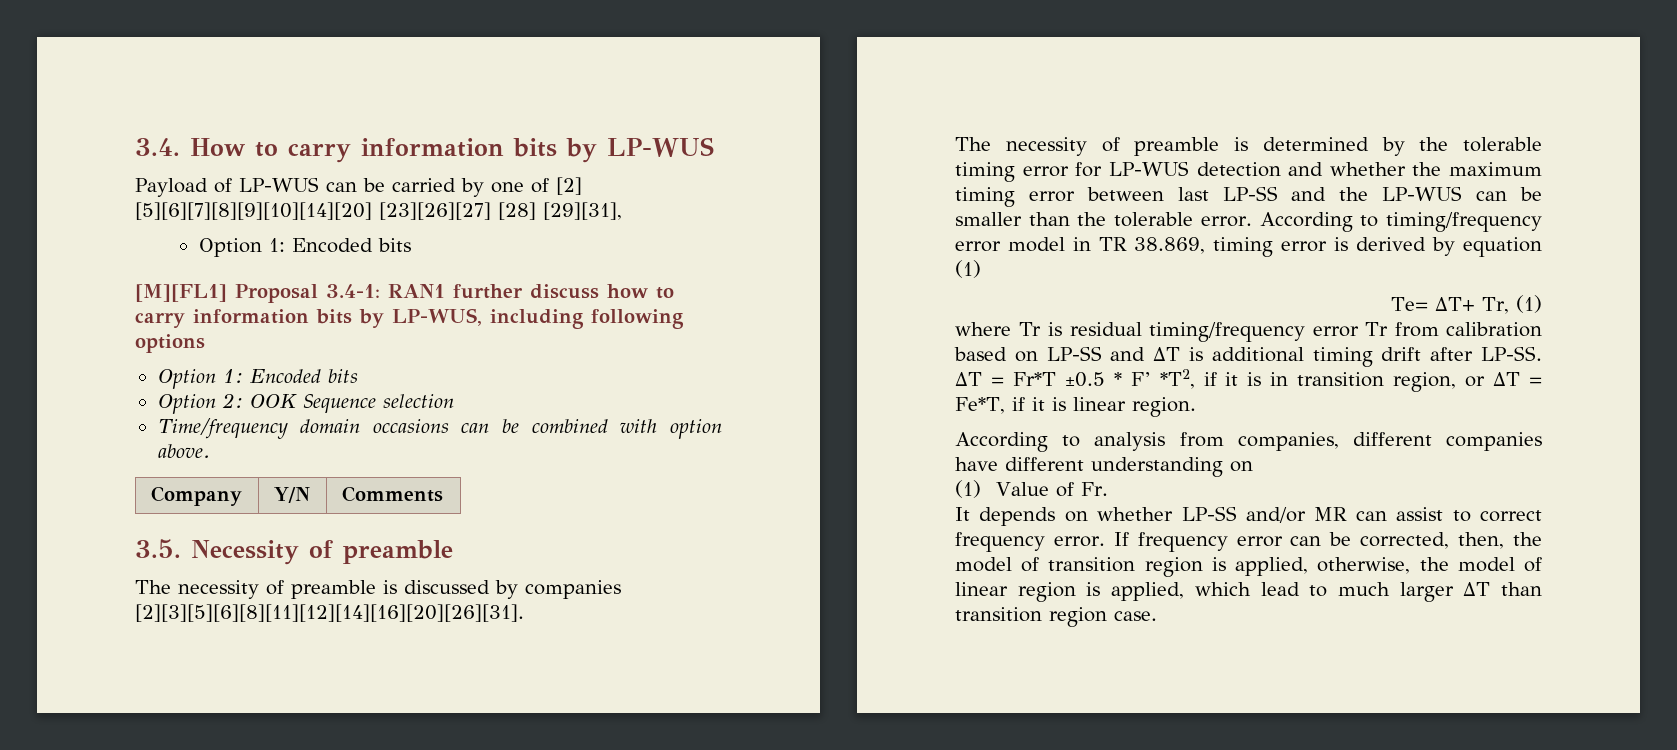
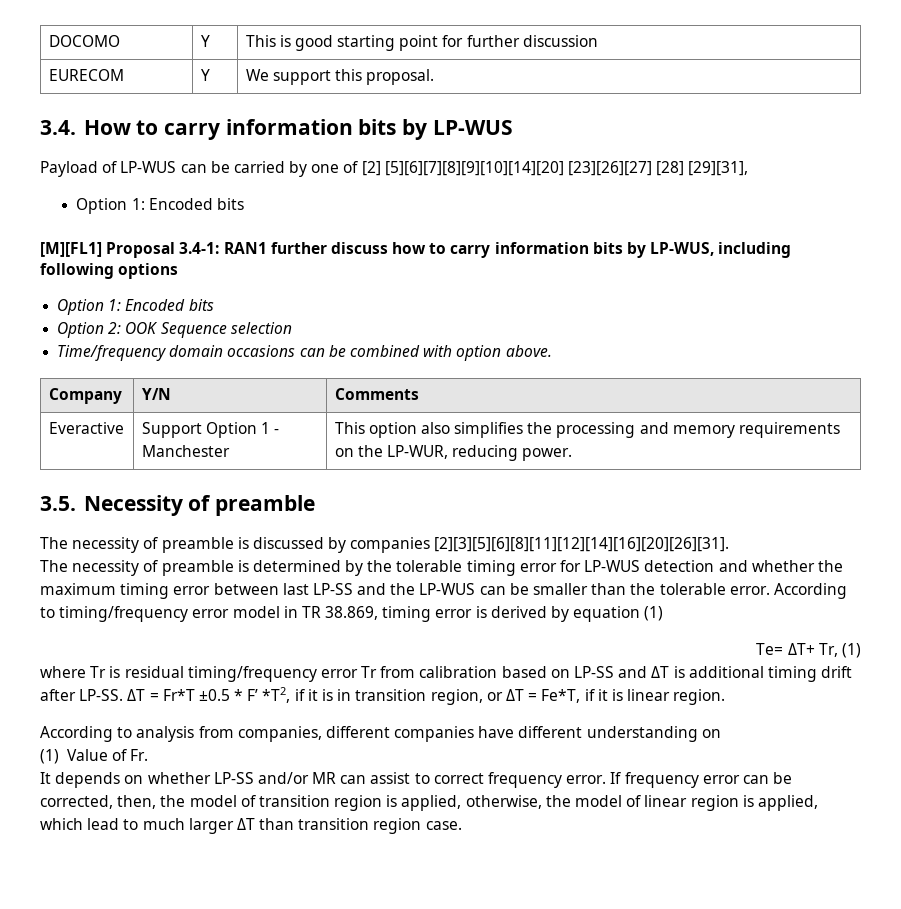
+ DOCOMO | Y | This is good starting point for further discussion
+ EURECOM | Y | We support this proposal.
+ Everactive | Support Option 1 - Manchester | This option also simplifies the processing and memory requirements on the LP-WUR, reducing power.

